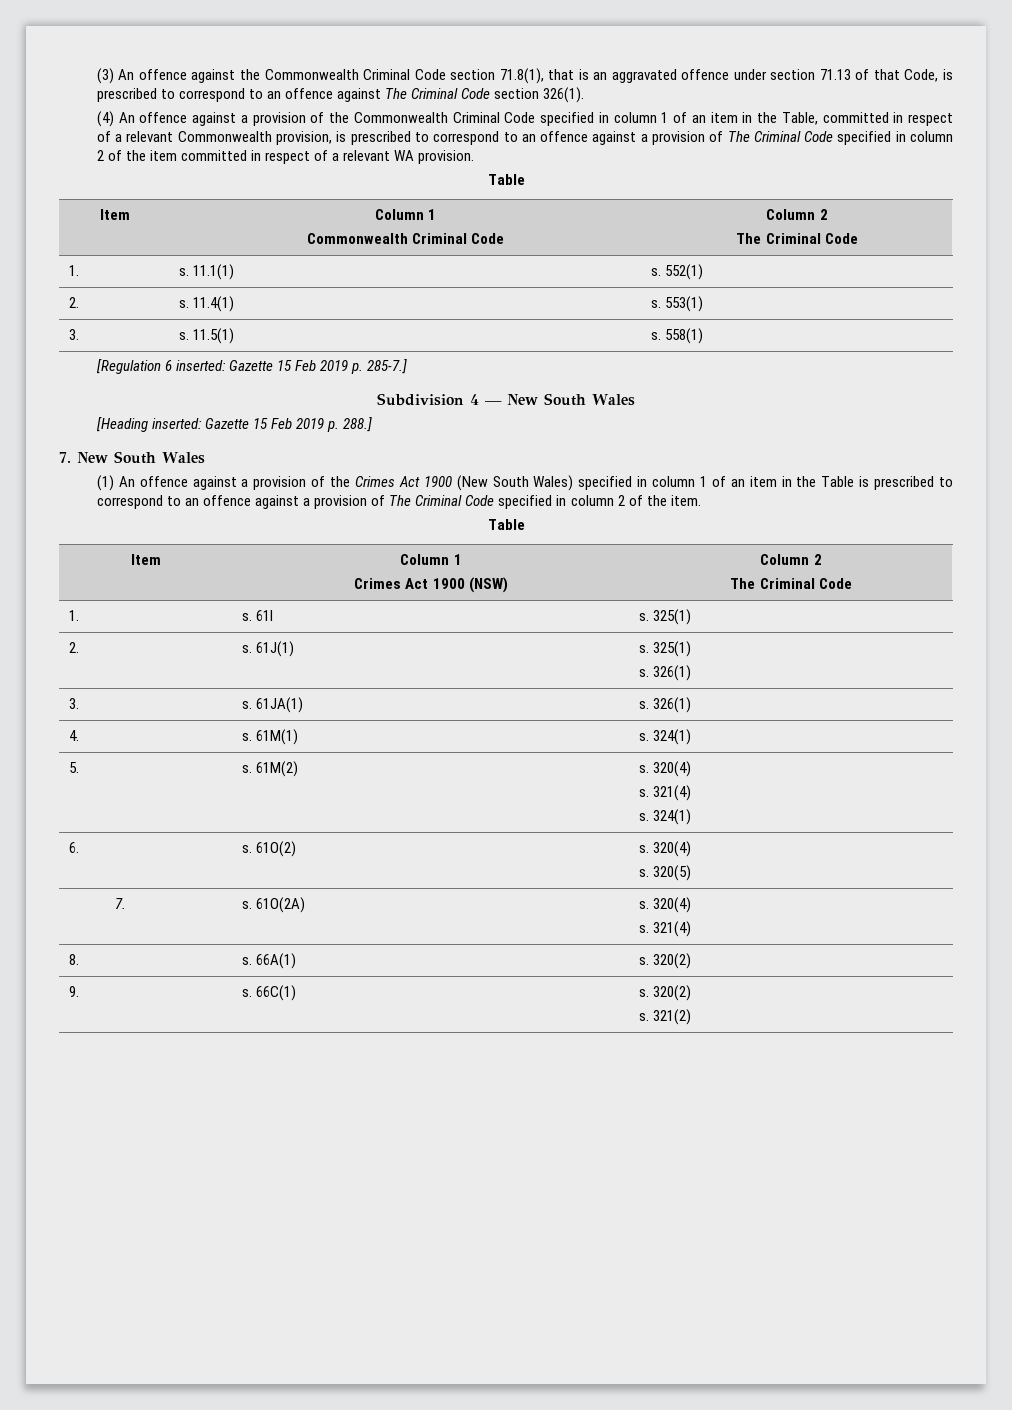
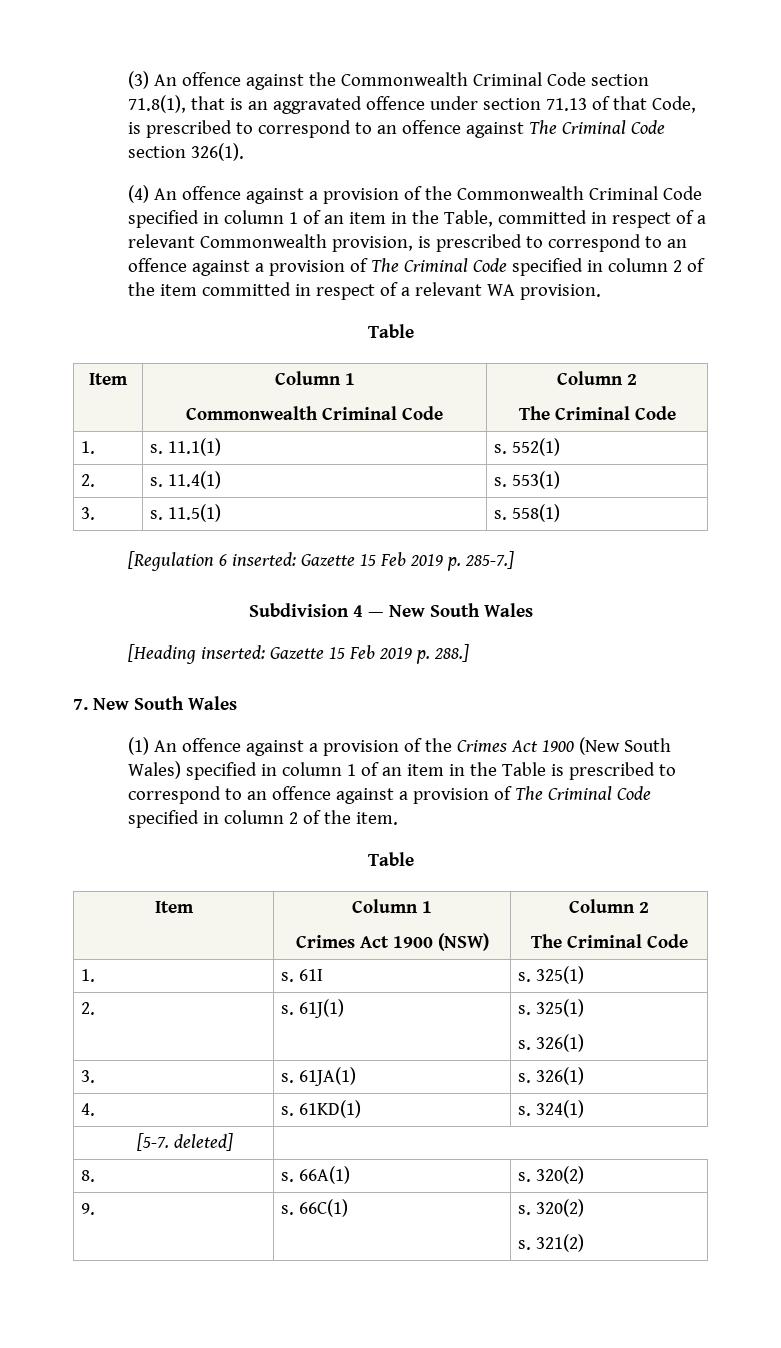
- 4. | s. 61M(1) | s. 324(1)
- 5. | s. 61M(2) | s. 320(4)
- s. 321(4)
- s. 324(1)
- 6. | s. 61O(2) | s. 320(4)
- s. 320(5)
- 7. | s. 61O(2A) | s. 320(4)
- s. 321(4)
+ 4. | s. 61KD(1) | s. 324(1)
+ [5-7. deleted]

